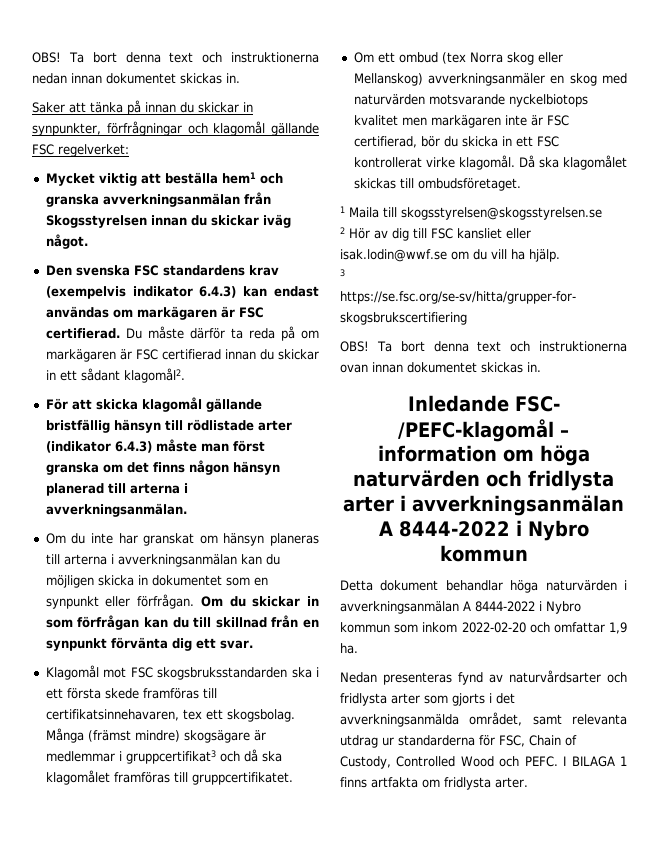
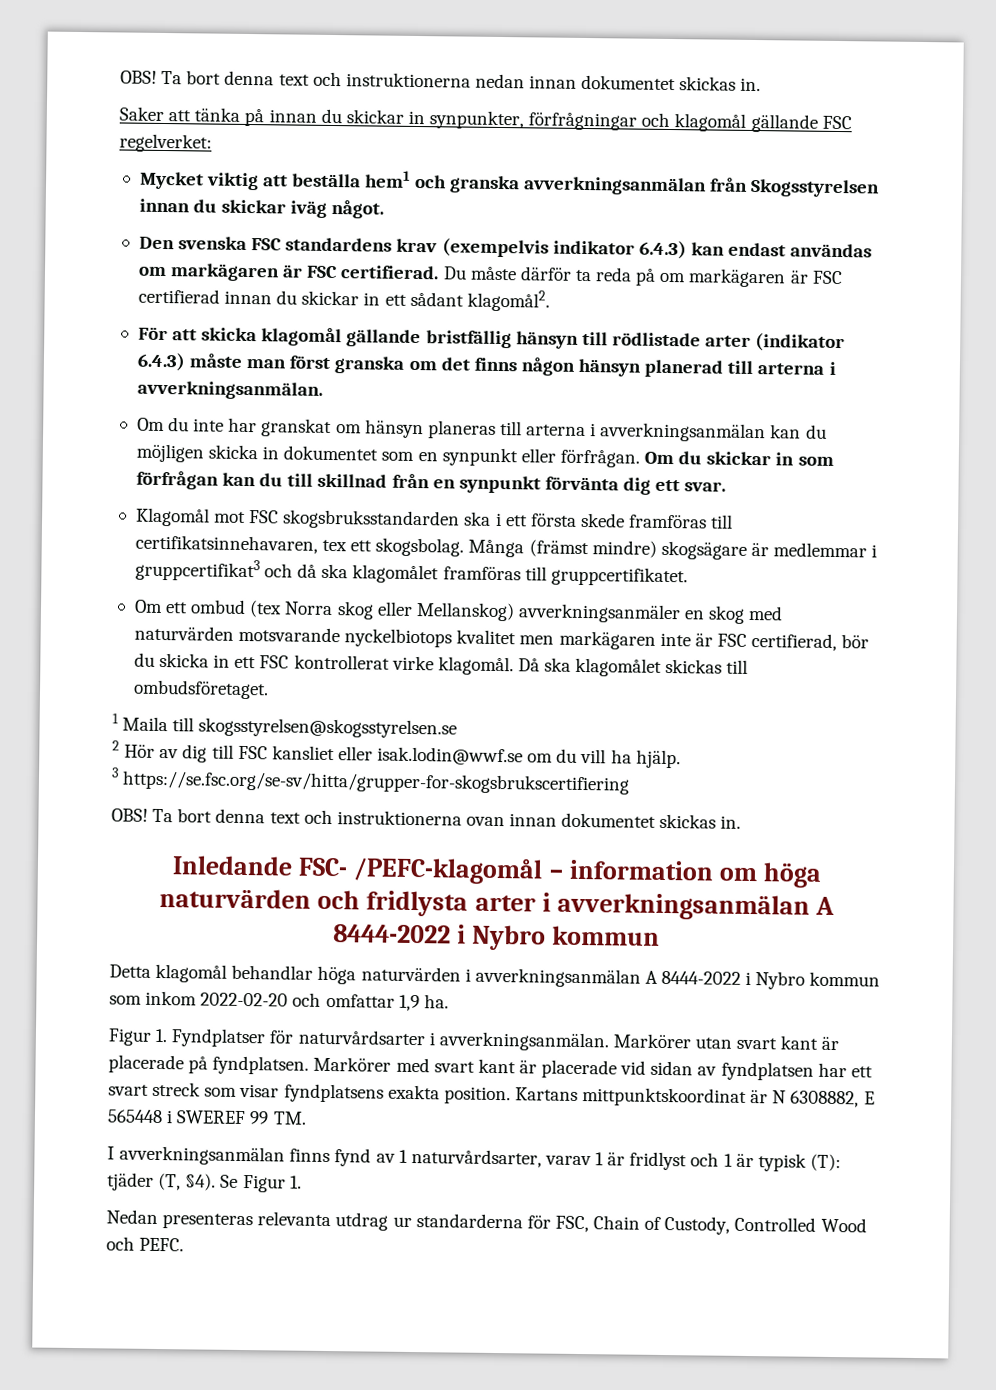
- Detta dokument behandlar höga naturvärden i avverkningsanmälan A 8444-2022 i Nybro kommun som inkom 2022-02-20 och omfattar 1,9 ha.
+ Detta klagomål behandlar höga naturvärden i avverkningsanmälan A 8444-2022 i Nybro kommun som inkom 2022-02-20 och omfattar 1,9 ha.
- Nedan presenteras fynd av naturvårdsarter och fridlysta arter som gjorts i det avverkningsanmälda området, samt relevanta utdrag ur standarderna för FSC, Chain of Custody, Controlled Wood och PEFC. I BILAGA 1 finns artfakta om fridlysta arter.
+ Figur 1. Fyndplatser för naturvårdsarter i avverkningsanmälan. Markörer utan svart kant är placerade på fyndplatsen. Markörer med svart kant är placerade vid sidan av fyndplatsen har ett svart streck som visar fyndplatsens exakta position. Kartans mittpunktskoordinat är N 6308882, E 565448 i SWEREF 99 TM.
+ I avverkningsanmälan finns fynd av 1 naturvårdsarter, varav 1 är fridlyst och 1 är typisk (T): tjäder (T, §4). Se Figur 1.
+ Nedan presenteras relevanta utdrag ur standarderna för FSC, Chain of Custody, Controlled Wood och PEFC.

